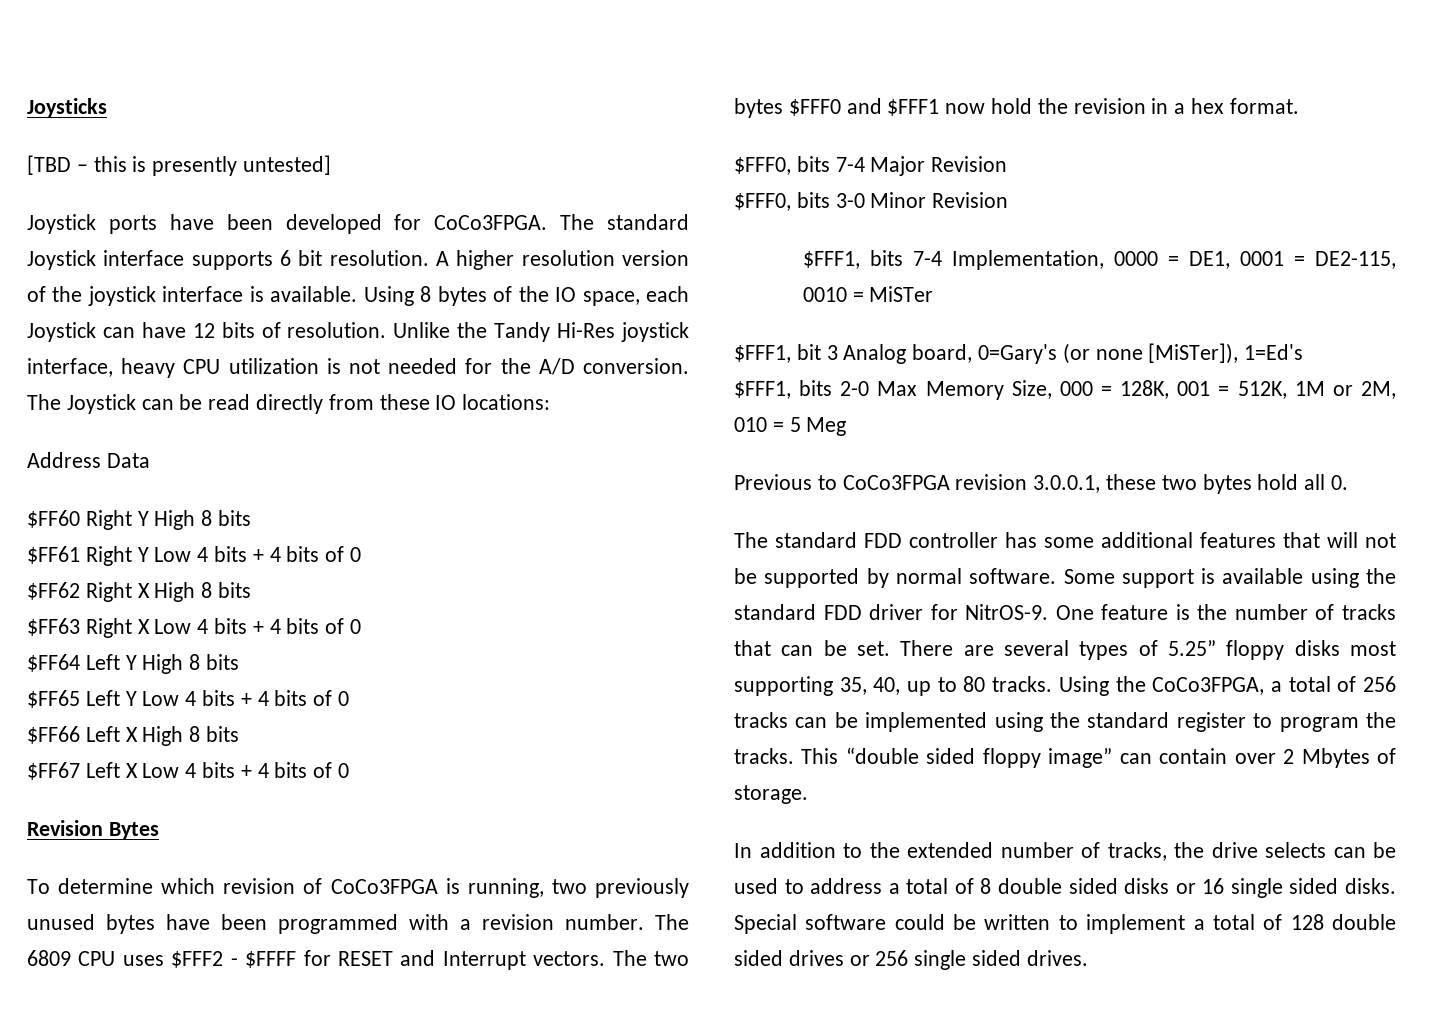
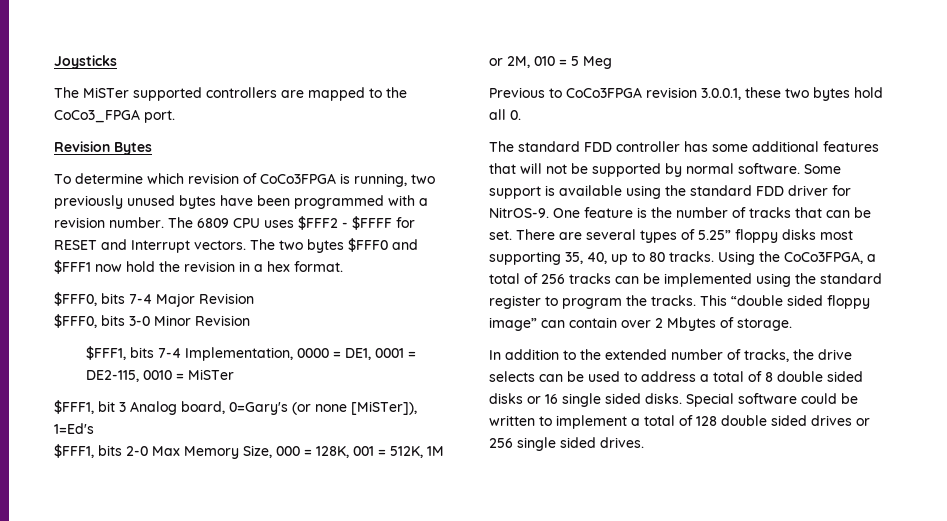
- [TBD – this is presently untested]
- Joystick ports have been developed for CoCo3FPGA. The standard Joystick interface supports 6 bit resolution. A higher resolution version of the joystick interface is available. Using 8 bytes of the IO space, each Joystick can have 12 bits of resolution. Unlike the Tandy Hi-Res joystick interface, heavy CPU utilization is not needed for the A/D conversion. The Joystick can be read directly from these IO locations:
- Address Data
- $FF60 Right Y High 8 bits
- $FF61 Right Y Low 4 bits + 4 bits of 0
- $FF62 Right X High 8 bits
- $FF63 Right X Low 4 bits + 4 bits of 0
- $FF64 Left Y High 8 bits
- $FF65 Left Y Low 4 bits + 4 bits of 0
- $FF66 Left X High 8 bits
- $FF67 Left X Low 4 bits + 4 bits of 0
+ The MiSTer supported controllers are mapped to the CoCo3_FPGA port.

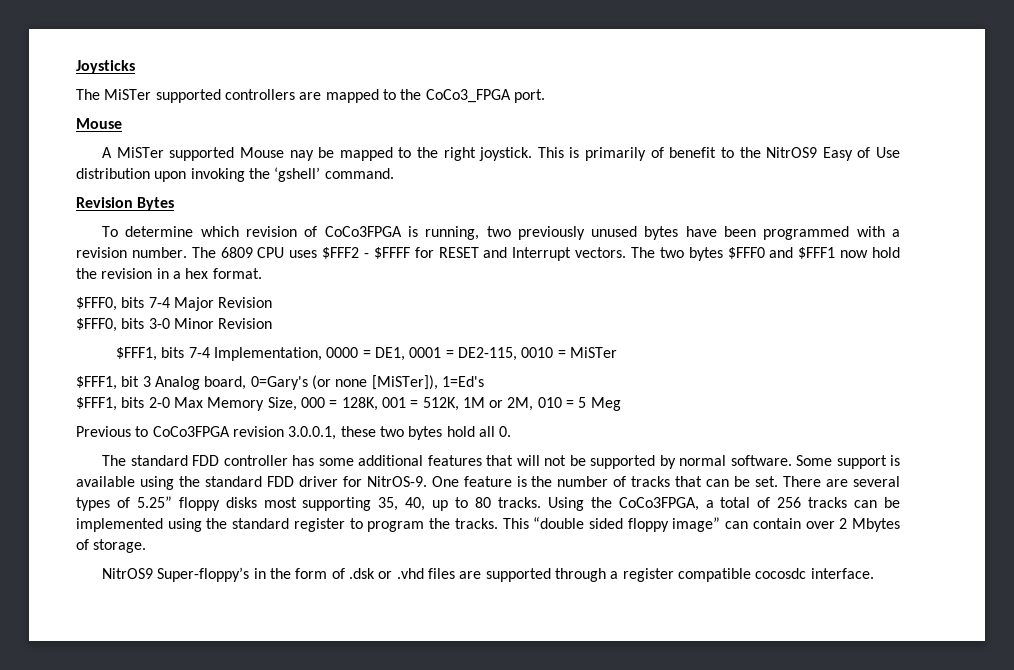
  The MiSTer supported controllers are mapped to the CoCo3_FPGA port.
+ Mouse
+ A MiSTer supported Mouse nay be mapped to the right joystick. This is primarily of benefit to the NitrOS9 Easy of Use distribution upon invoking the ‘gshell’ command.
- In addition to the extended number of tracks, the drive selects can be used to address a total of 8 double sided disks or 16 single sided disks. Special software could be written to implement a total of 128 double sided drives or 256 single sided drives.
+ NitrOS9 Super-floppy’s in the form of .dsk or .vhd files are supported through a register compatible cocosdc interface.

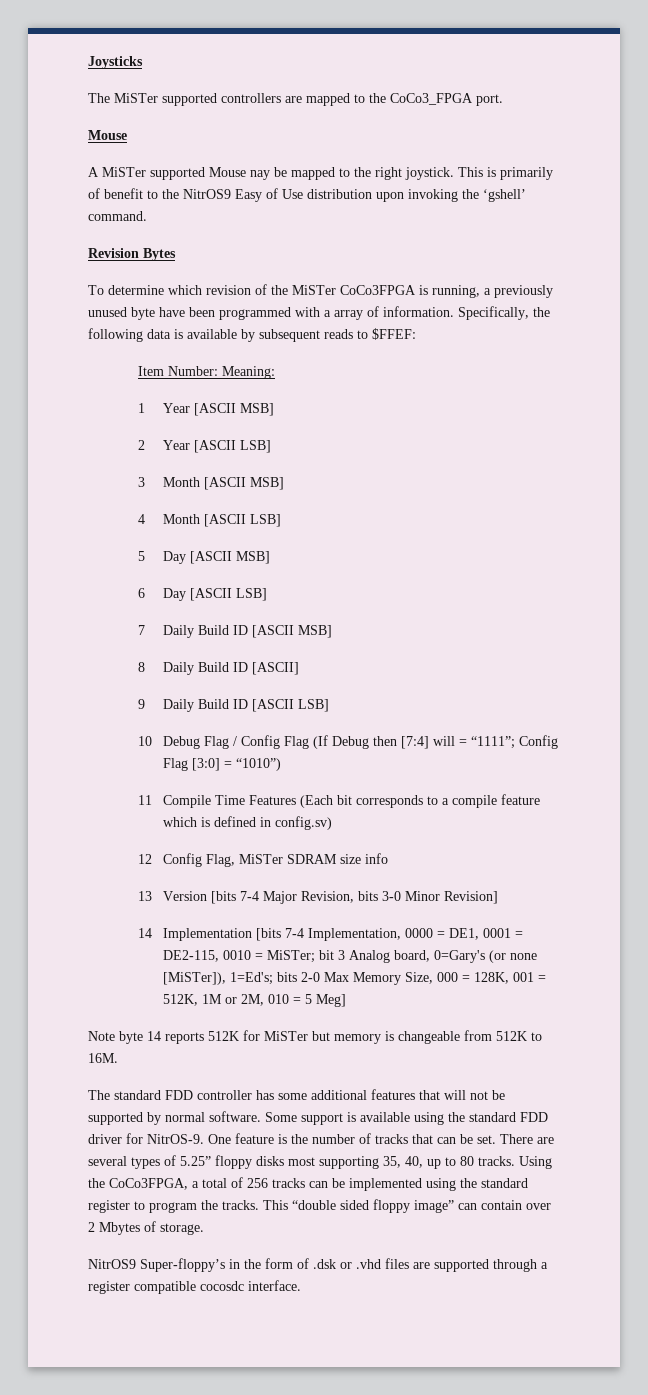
- To determine which revision of CoCo3FPGA is running, two previously unused bytes have been programmed with a revision number. The 6809 CPU uses $FFF2 - $FFFF for RESET and Interrupt vectors. The two bytes $FFF0 and $FFF1 now hold the revision in a hex format.
- $FFF0, bits 7-4 Major Revision
- $FFF0, bits 3-0 Minor Revision
- $FFF1, bits 7-4 Implementation, 0000 = DE1, 0001 = DE2-115, 0010 = MiSTer
- $FFF1, bit 3 Analog board, 0=Gary's (or none [MiSTer]), 1=Ed's
- $FFF1, bits 2-0 Max Memory Size, 000 = 128K, 001 = 512K, 1M or 2M, 010 = 5 Meg
- Previous to CoCo3FPGA revision 3.0.0.1, these two bytes hold all 0.
+ To determine which revision of the MiSTer CoCo3FPGA is running, a previously unused byte have been programmed with a array of information. Specifically, the following data is available by subsequent reads to $FFEF:
+ Item Number: Meaning:
+ 1 Year [ASCII MSB]
+ 2 Year [ASCII LSB]
+ 3 Month [ASCII MSB]
+ 4 Month [ASCII LSB]
+ 5 Day [ASCII MSB]
+ 6 Day [ASCII LSB]
+ 7 Daily Build ID [ASCII MSB]
+ 8 Daily Build ID [ASCII]
+ 9 Daily Build ID [ASCII LSB]
+ 10 Debug Flag / Config Flag (If Debug then [7:4] will = “1111”; Config Flag [3:0] = “1010”)
+ 11 Compile Time Features (Each bit corresponds to a compile feature which is defined in config.sv)
+ 12 Config Flag, MiSTer SDRAM size info
+ 13 Version [bits 7-4 Major Revision, bits 3-0 Minor Revision]
+ 14 Implementation [bits 7-4 Implementation, 0000 = DE1, 0001 = DE2-115, 0010 = MiSTer; bit 3 Analog board, 0=Gary's (or none [MiSTer]), 1=Ed's; bits 2-0 Max Memory Size, 000 = 128K, 001 = 512K, 1M or 2M, 010 = 5 Meg]
+ Note byte 14 reports 512K for MiSTer but memory is changeable from 512K to 16M.

